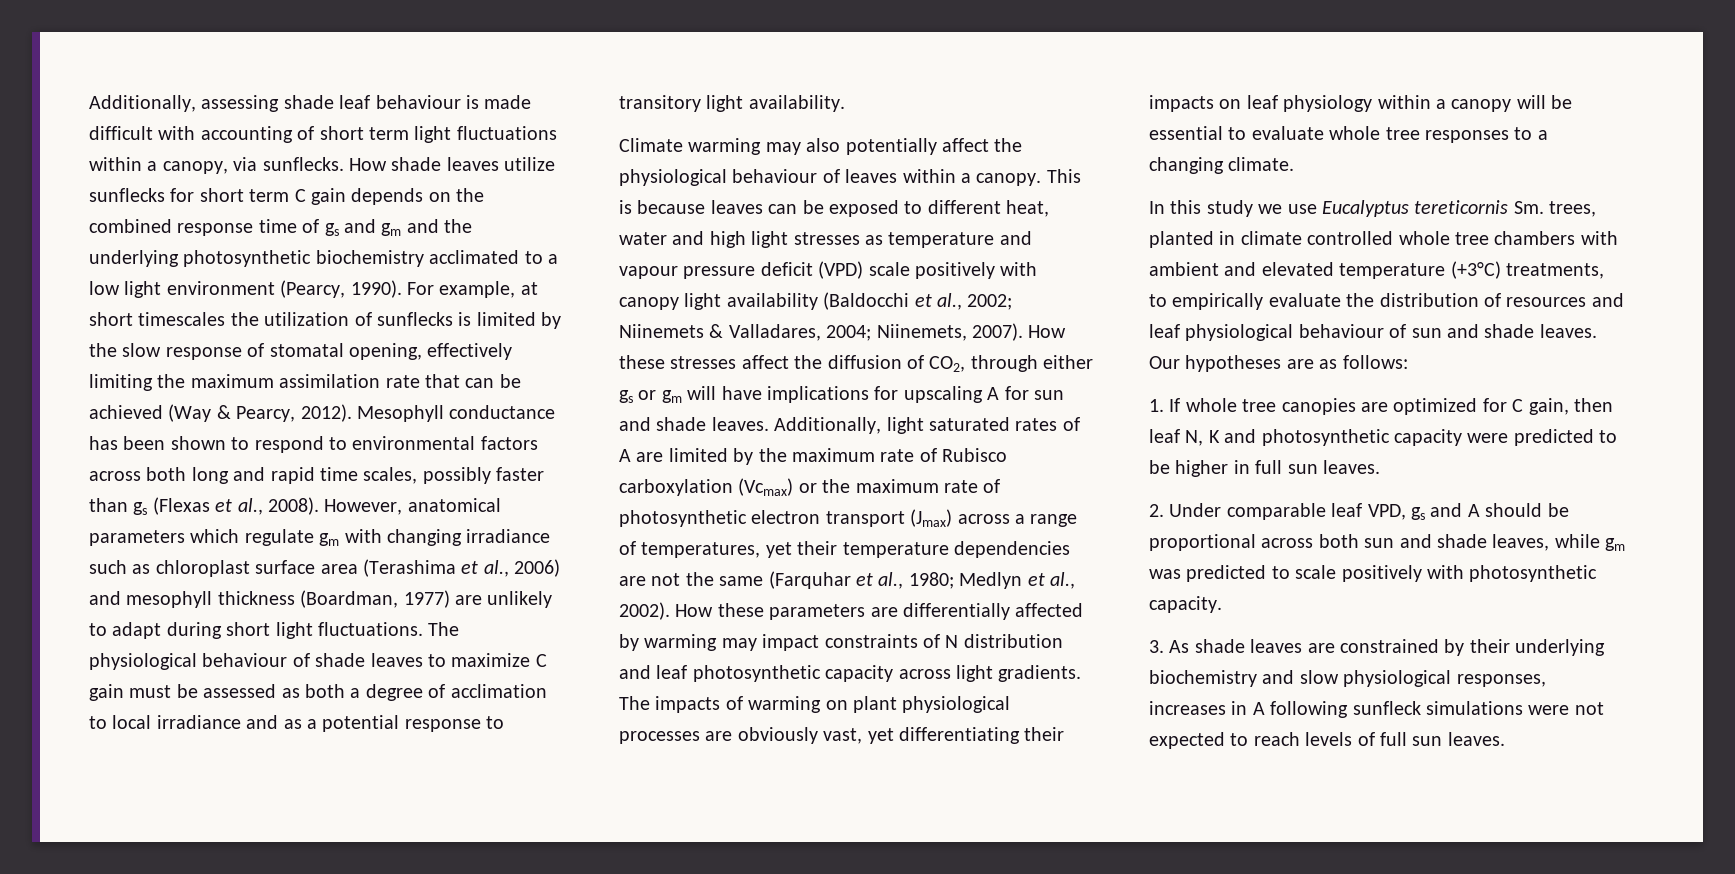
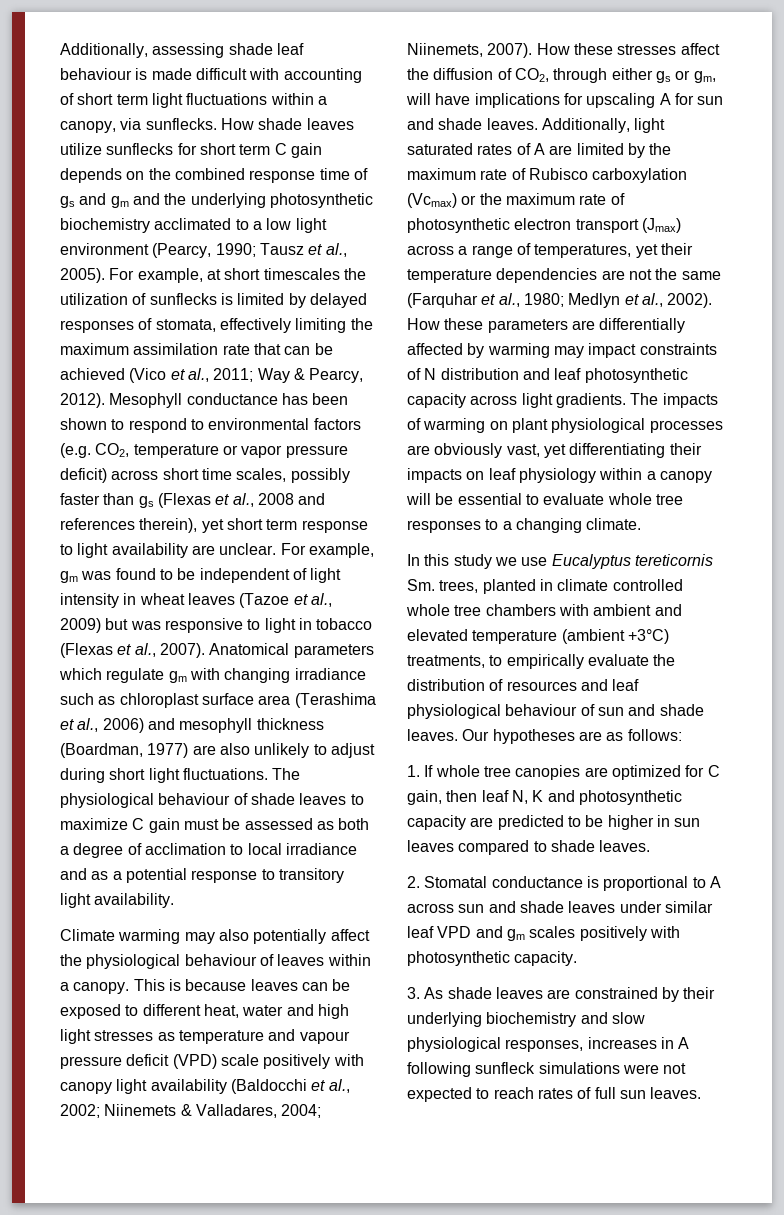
- How shade leaves utilize sunflecks for short term C gain depends on the combined response time of gs and gm and the underlying photosynthetic biochemistry acclimated to a low light environment (Pearcy, 1990).
+ How shade leaves utilize sunflecks for short term C gain depends on the combined response time of gs and gm and the underlying photosynthetic biochemistry acclimated to a low light environment (Pearcy, 1990; Tausz et al., 2005).
- For example, at short timescales the utilization of sunflecks is limited by the slow response of stomatal opening, effectively limiting the maximum assimilation rate that can be achieved (Way & Pearcy, 2012).
+ For example, at short timescales the utilization of sunflecks is limited by delayed responses of stomata, effectively limiting the maximum assimilation rate that can be achieved (Vico et al., 2011; Way & Pearcy, 2012).
- Mesophyll conductance has been shown to respond to environmental factors across both long and rapid time scales, possibly faster than gs (Flexas et al., 2008). However, anatomical parameters which regulate gm with changing irradiance such as chloroplast surface area (Terashima et al., 2006) and mesophyll thickness (Boardman, 1977) are unlikely to adapt during short light fluctuations.
+ Mesophyll conductance has been shown to respond to environmental factors (e.g. CO2, temperature or vapor pressure deficit) across short time scales, possibly faster than gs (Flexas et al., 2008 and references therein), yet short term response to light availability are unclear. For example, gm was found to be independent of light intensity in wheat leaves (Tazoe et al., 2009) but was responsive to light in tobacco (Flexas et al., 2007). Anatomical parameters which regulate gm with changing irradiance such as chloroplast surface area (Terashima et al., 2006) and mesophyll thickness (Boardman, 1977) are also unlikely to adjust during short light fluctuations.
- How these stresses affect the diffusion of CO2, through either gs or gm will have implications for upscaling A for sun and shade leaves.
+ How these stresses affect the diffusion of CO2, through either gs or gm, will have implications for upscaling A for sun and shade leaves.
- In this study we use Eucalyptus tereticornis Sm. trees, planted in climate controlled whole tree chambers with ambient and elevated temperature (+3°C) treatments, to empirically evaluate the distribution of resources and leaf physiological behaviour of sun and shade leaves.
+ In this study we use Eucalyptus tereticornis Sm. trees, planted in climate controlled whole tree chambers with ambient and elevated temperature (ambient +3°C) treatments, to empirically evaluate the distribution of resources and leaf physiological behaviour of sun and shade leaves.
- 1. If whole tree canopies are optimized for C gain, then leaf N, K and photosynthetic capacity were predicted to be higher in full sun leaves.
- 2. Under comparable leaf VPD, gs and A should be proportional across both sun and shade leaves, while gm was predicted to scale positively with photosynthetic capacity.
+ 1. If whole tree canopies are optimized for C gain, then leaf N, K and photosynthetic capacity are predicted to be higher in sun leaves compared to shade leaves.
+ 2. Stomatal conductance is proportional to A across sun and shade leaves under similar leaf VPD and gm scales positively with photosynthetic capacity.
- 3. As shade leaves are constrained by their underlying biochemistry and slow physiological responses, increases in A following sunfleck simulations were not expected to reach levels of full sun leaves.
+ 3. As shade leaves are constrained by their underlying biochemistry and slow physiological responses, increases in A following sunfleck simulations were not expected to reach rates of full sun leaves.

